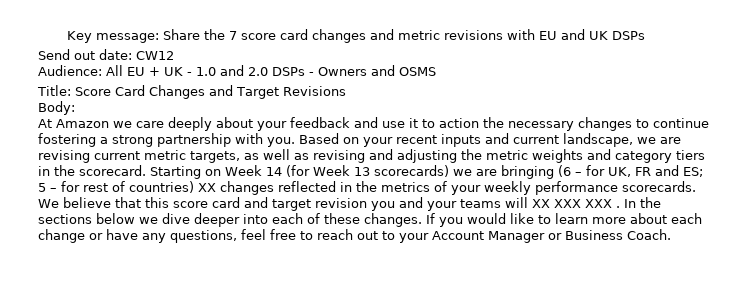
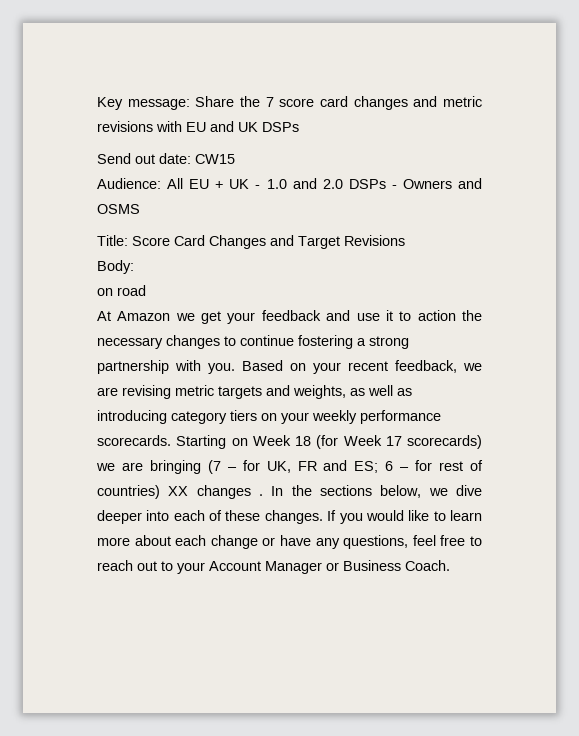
- Send out date: CW12
+ Send out date: CW15
+ on road
- At Amazon we care deeply about your feedback and use it to action the necessary changes to continue fostering a strong partnership with you.
+ At Amazon we get your feedback and use it to action the necessary changes to continue fostering a strong partnership with you.
- Based on your recent inputs and current landscape, we are revising current metric targets, as well as revising and adjusting the metric weights and category tiers in the scorecard.
+ Based on your recent feedback, we are revising metric targets and weights, as well as introducing category tiers on your weekly performance scorecards.
- Starting on Week 14 (for Week 13 scorecards) we are bringing (6 – for UK, FR and ES; 5 – for rest of countries) XX changes reflected in the metrics of your weekly performance scorecards. We believe that this score card and target revision you and your teams will XX XXX XXX .
+ Starting on Week 18 (for Week 17 scorecards) we are bringing (7 – for UK, FR and ES; 6 – for rest of countries) XX changes .
- In the sections below we dive deeper into each of these changes.
+ In the sections below, we dive deeper into each of these changes.

